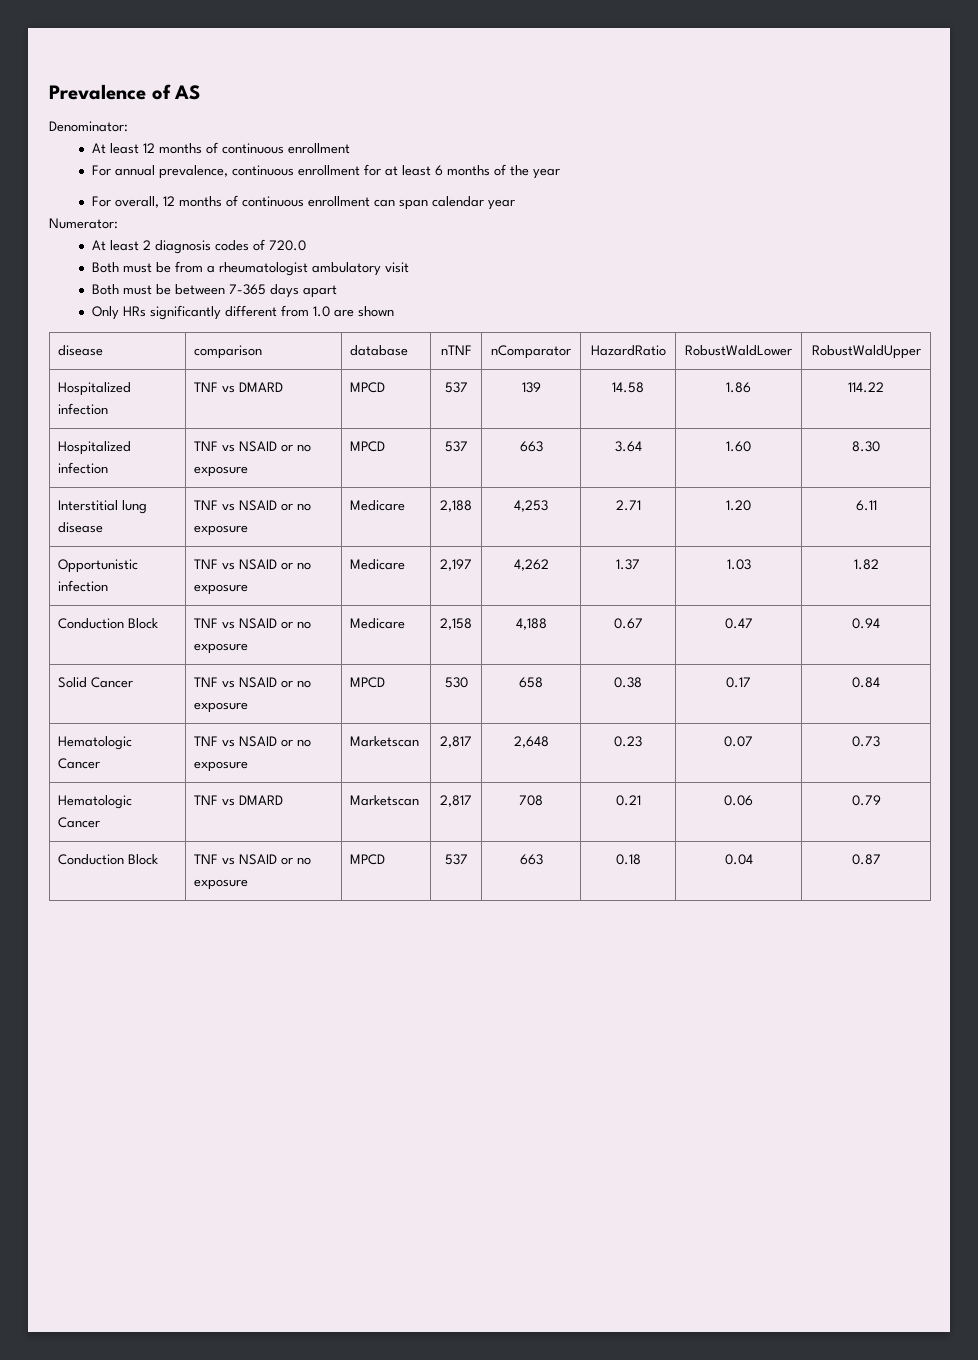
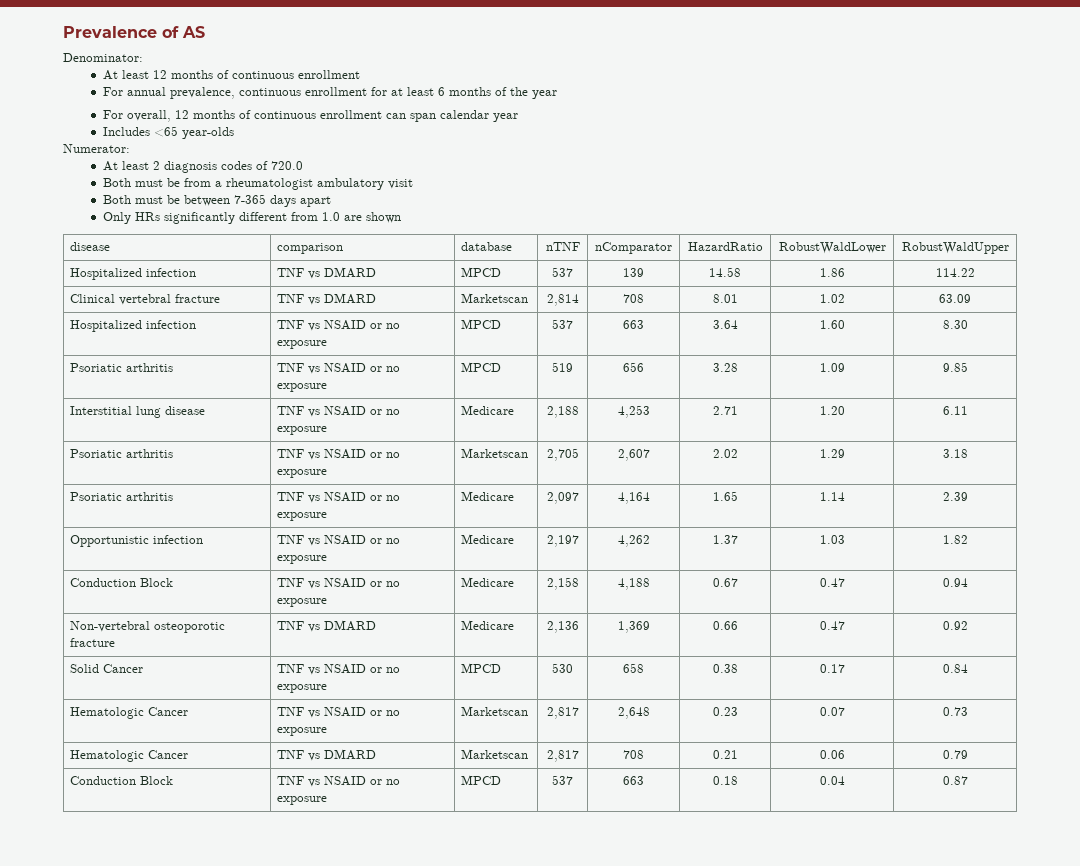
+ Includes <65 year-olds
+ Clinical vertebral fracture | TNF vs DMARD | Marketscan | 2,814 | 708 | 8.01 | 1.02 | 63.09
+ Psoriatic arthritis | TNF vs NSAID or no exposure | MPCD | 519 | 656 | 3.28 | 1.09 | 9.85
+ Psoriatic arthritis | TNF vs NSAID or no exposure | Marketscan | 2,705 | 2,607 | 2.02 | 1.29 | 3.18
+ Psoriatic arthritis | TNF vs NSAID or no exposure | Medicare | 2,097 | 4,164 | 1.65 | 1.14 | 2.39
+ Non-vertebral osteoporotic fracture | TNF vs DMARD | Medicare | 2,136 | 1,369 | 0.66 | 0.47 | 0.92

